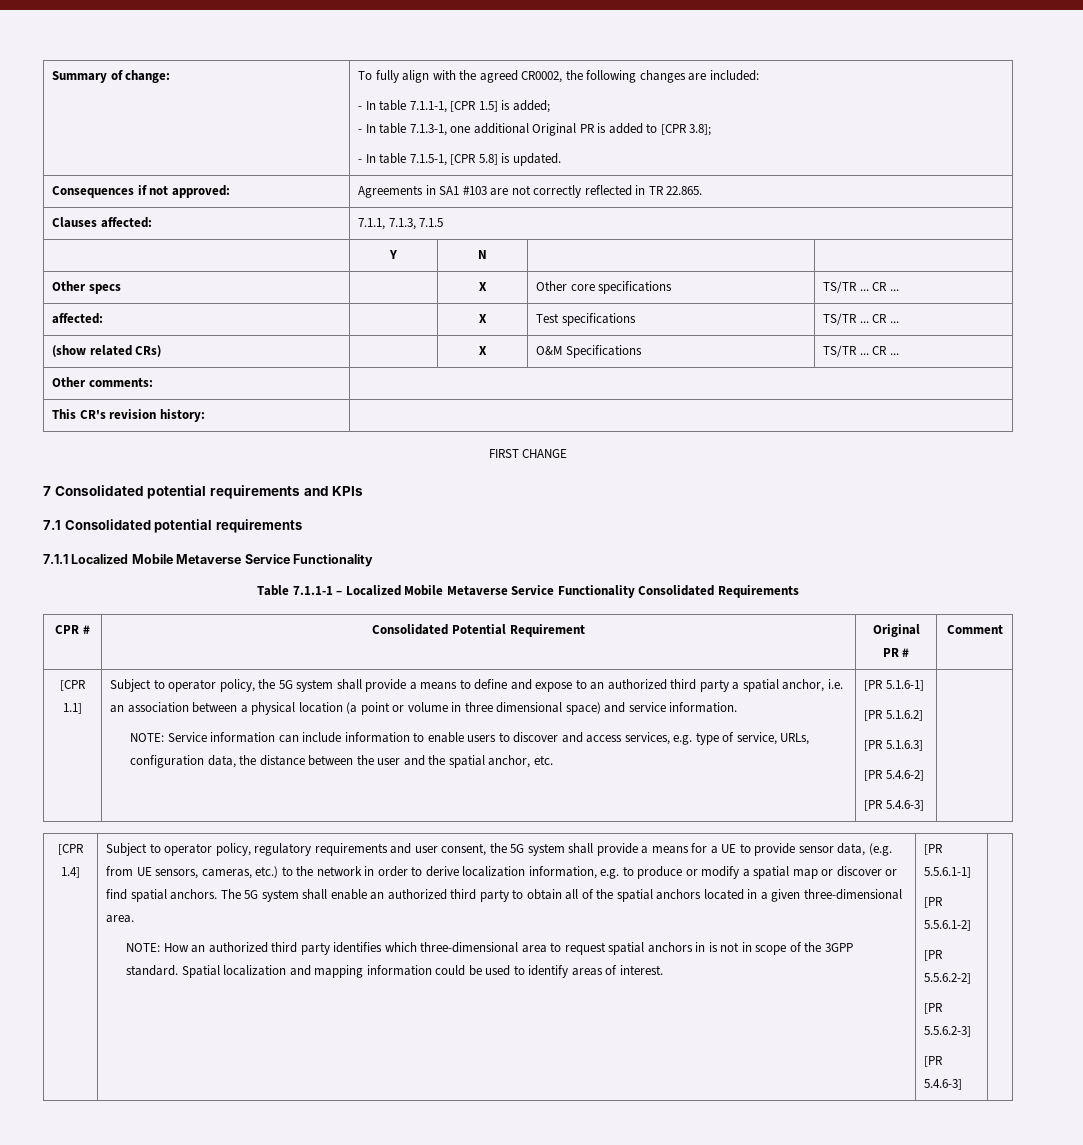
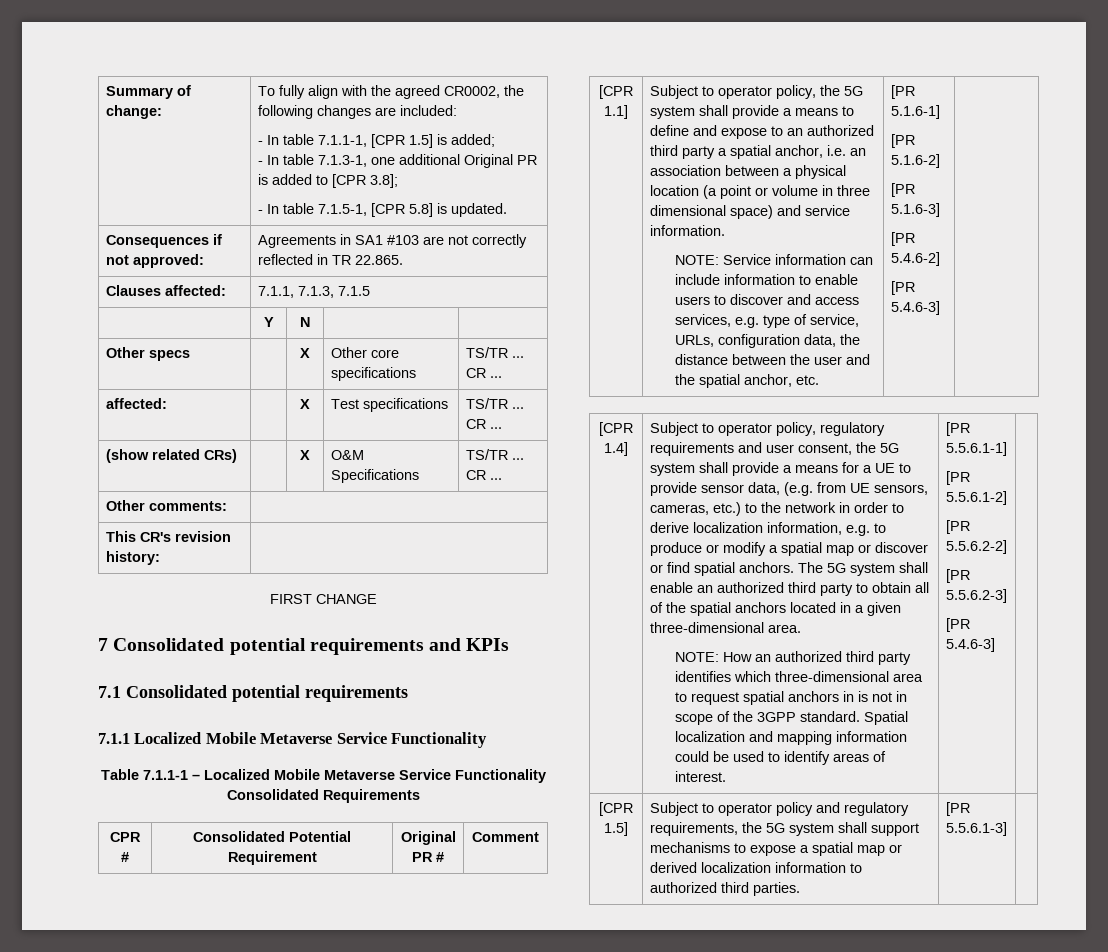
- [PR 5.1.6.2]
- [PR 5.1.6.3]
+ [PR 5.1.6-2]
+ [PR 5.1.6-3]
+ [CPR 1.5] | Subject to operator policy and regulatory requirements, the 5G system shall support mechanisms to expose a spatial map or derived localization information to authorized third parties. | [PR 5.5.6.1-3] |

